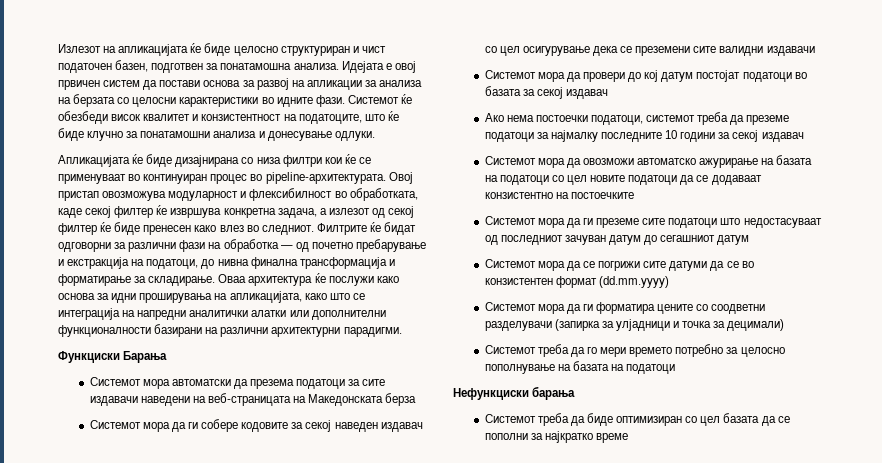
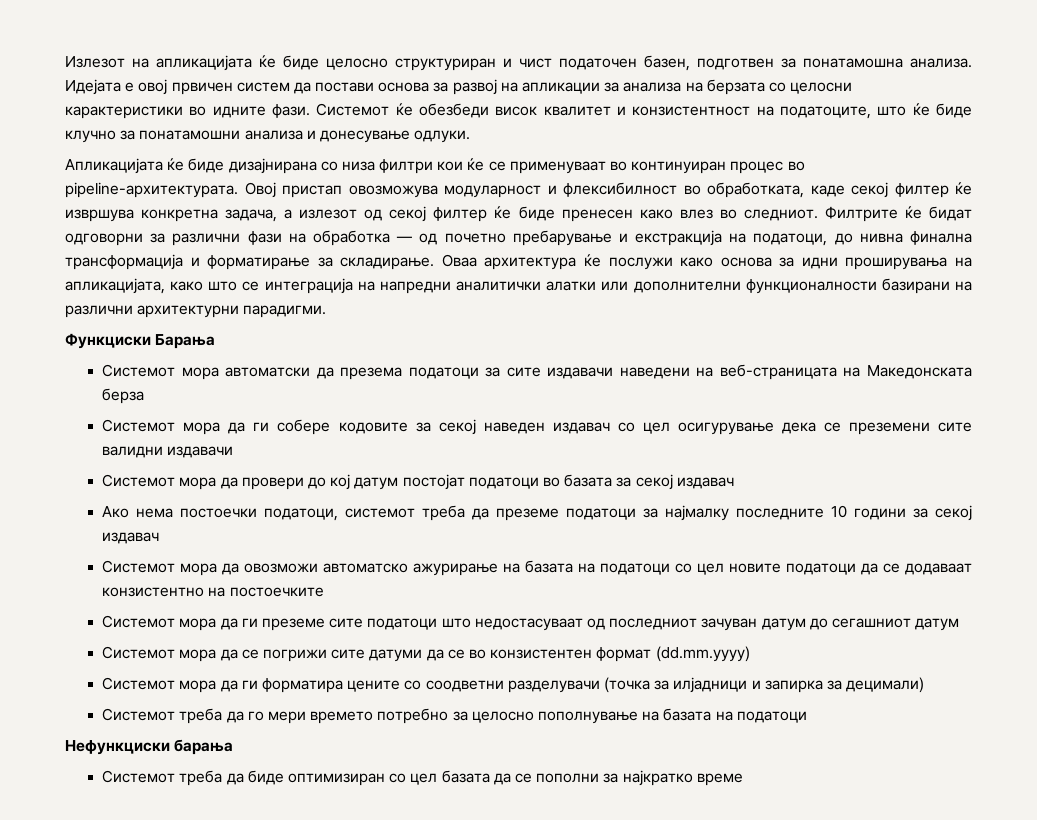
- Системот мора да ги форматира цените со соодветни разделувачи (запирка за улјадници и точка за децимали)
+ Системот мора да ги форматира цените со соодветни разделувачи (точка за илјадници и запирка за децимали)

